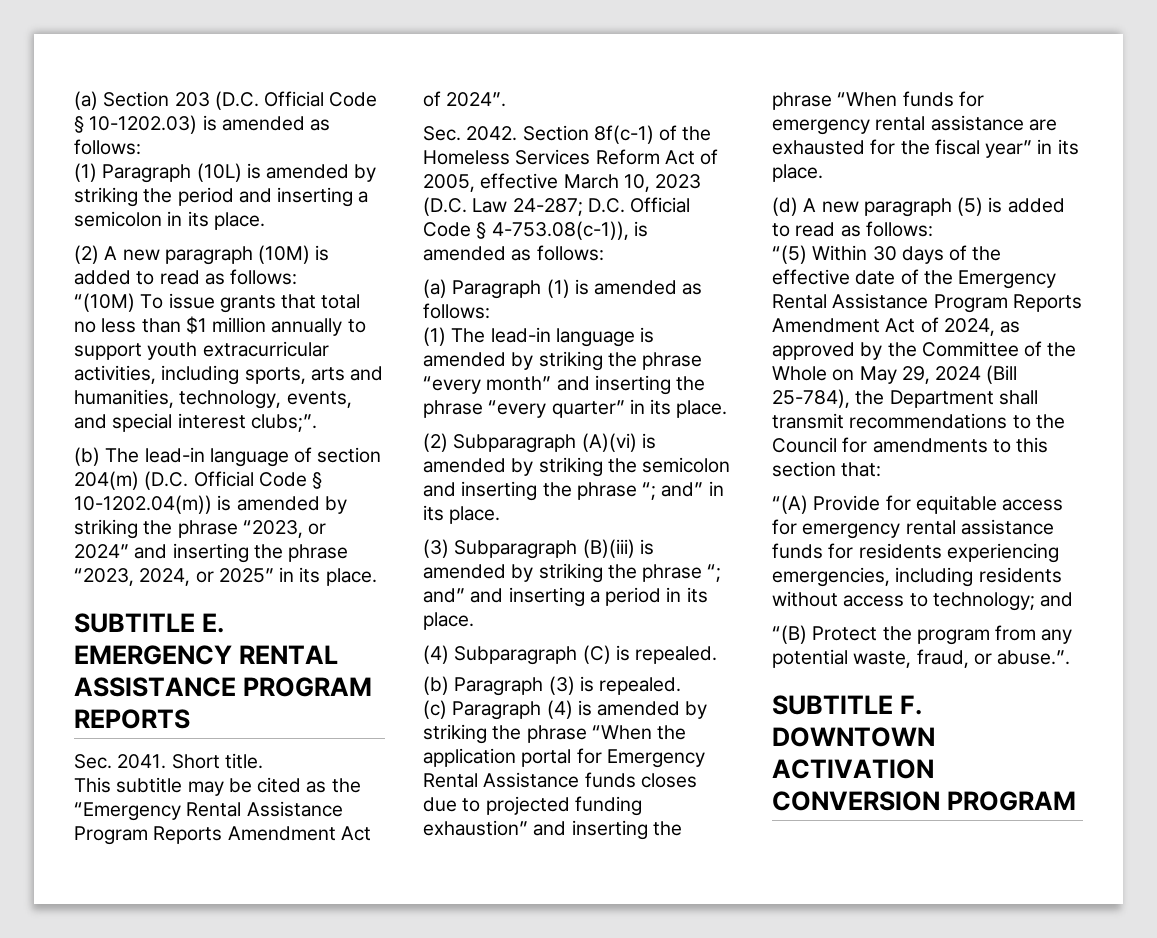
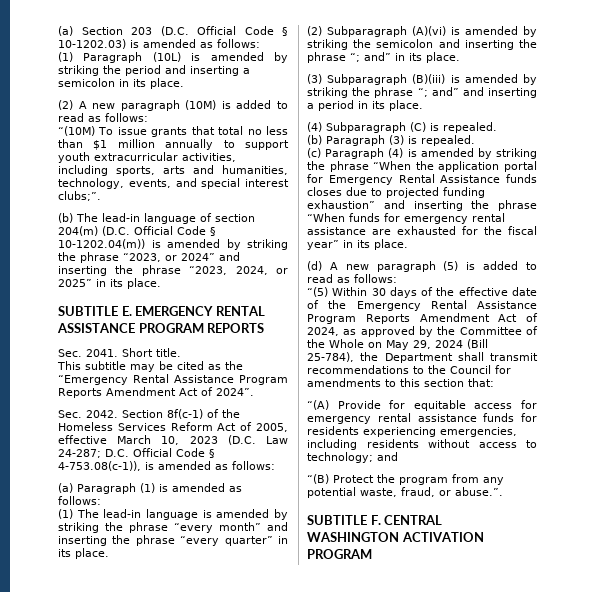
- SUBTITLE F. DOWNTOWN ACTIVATION CONVERSION PROGRAM
+ SUBTITLE F. CENTRAL WASHINGTON ACTIVATION PROGRAM

